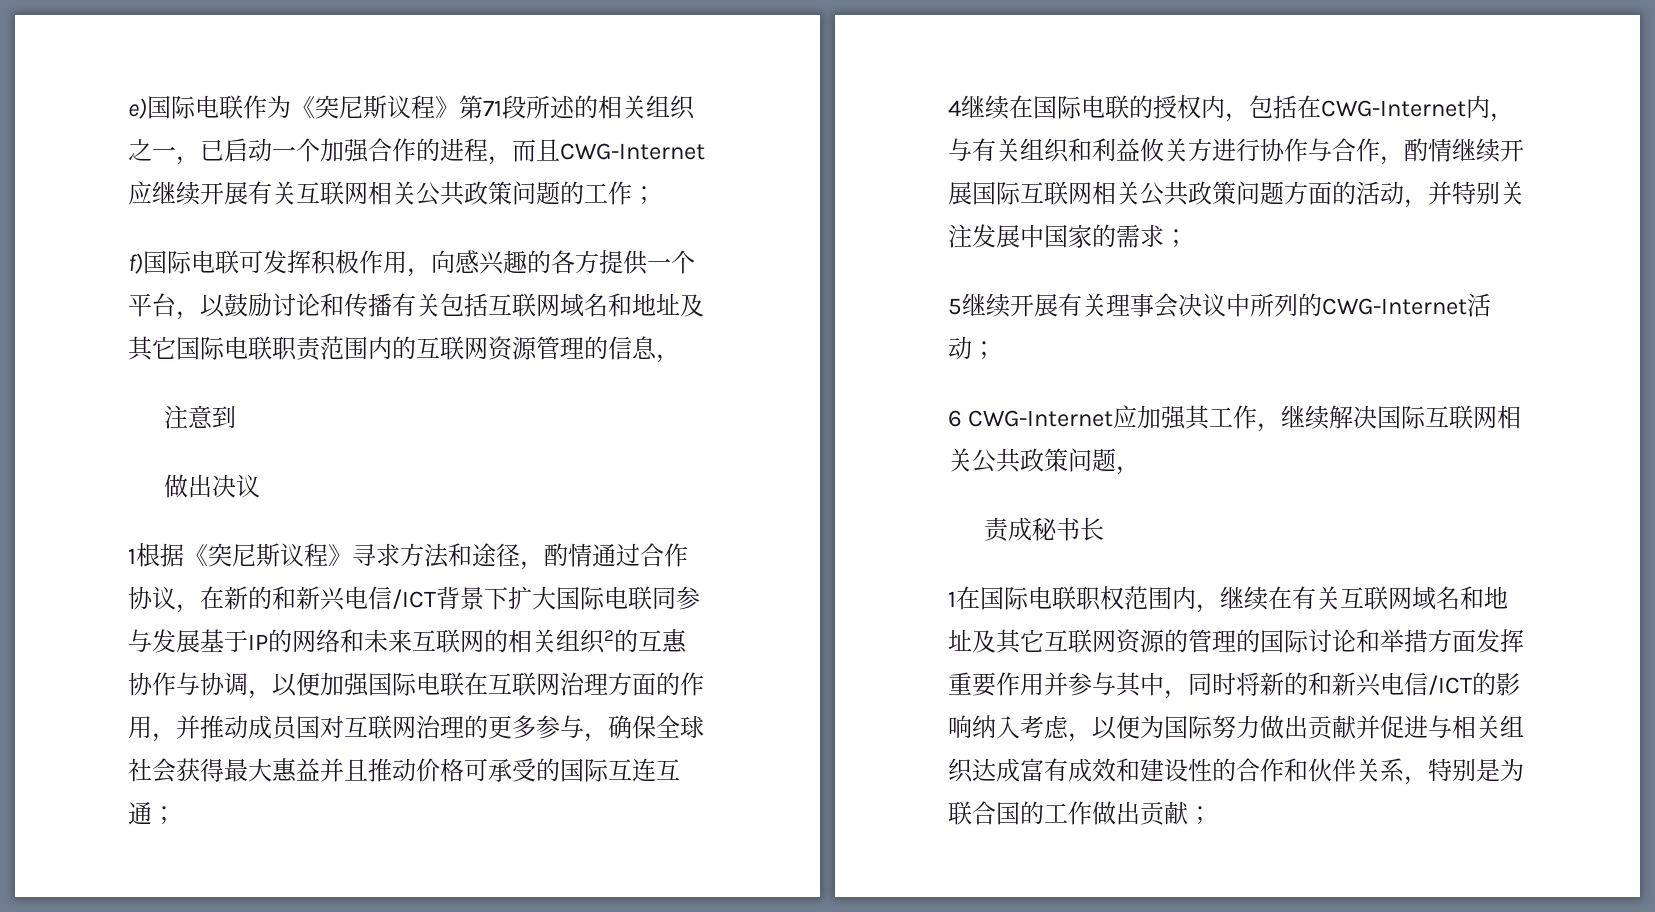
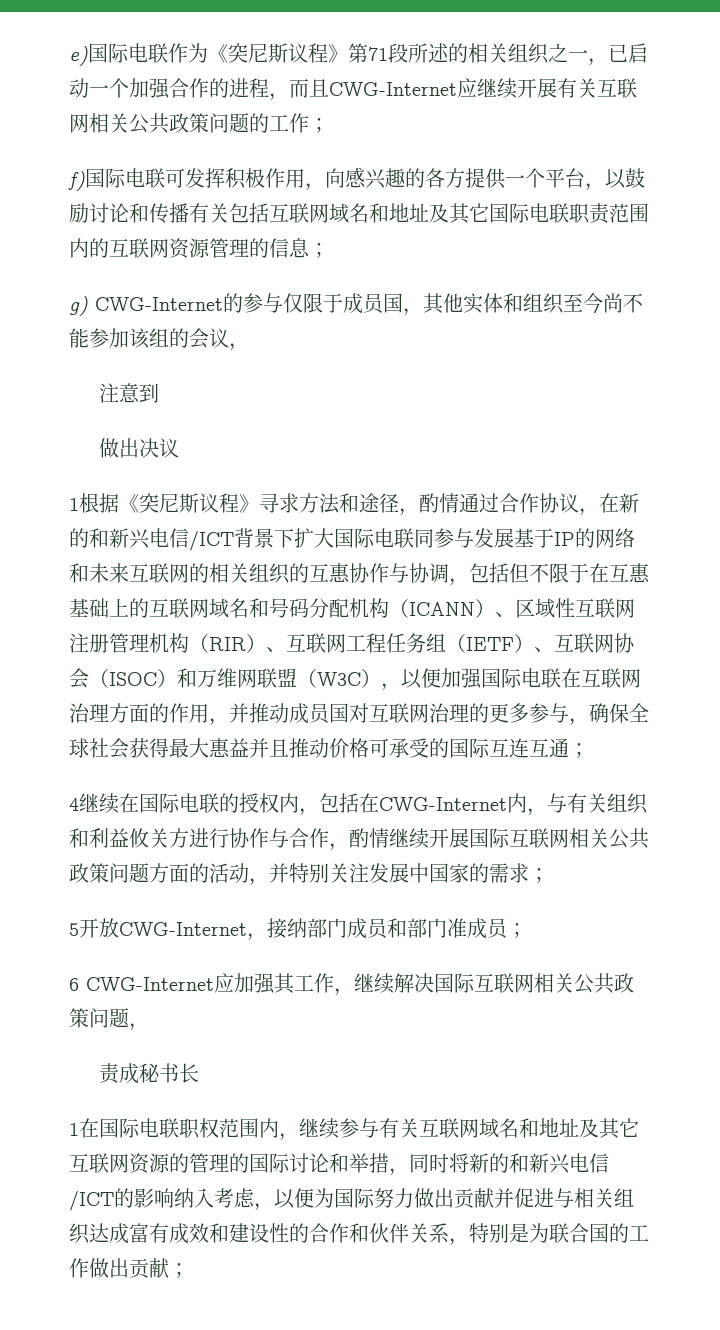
- f)国际电联可发挥积极作用，向感兴趣的各方提供一个平台，以鼓励讨论和传播有关包括互联网域名和地址及其它国际电联职责范围内的互联网资源管理的信息，
+ f)国际电联可发挥积极作用，向感兴趣的各方提供一个平台，以鼓励讨论和传播有关包括互联网域名和地址及其它国际电联职责范围内的互联网资源管理的信息；
+ g) CWG-Internet的参与仅限于成员国，其他实体和组织至今尚不能参加该组的会议，
- 1根据《突尼斯议程》寻求方法和途径，酌情通过合作协议，在新的和新兴电信/ICT背景下扩大国际电联同参与发展基于IP的网络和未来互联网的相关组织2的互惠协作与协调，以便加强国际电联在互联网治理方面的作用，并推动成员国对互联网治理的更多参与，确保全球社会获得最大惠益并且推动价格可承受的国际互连互通；
+ 1根据《突尼斯议程》寻求方法和途径，酌情通过合作协议，在新的和新兴电信/ICT背景下扩大国际电联同参与发展基于IP的网络和未来互联网的相关组织的互惠协作与协调，包括但不限于在互惠基础上的互联网域名和号码分配机构（ICANN）、区域性互联网注册管理机构（RIR）、互联网工程任务组（IETF）、互联网协会（ISOC）和万维网联盟（W3C），以便加强国际电联在互联网治理方面的作用，并推动成员国对互联网治理的更多参与，确保全球社会获得最大惠益并且推动价格可承受的国际互连互通；
- 5继续开展有关理事会决议中所列的CWG-Internet活动；
+ 5开放CWG-Internet，接纳部门成员和部门准成员；
- 1在国际电联职权范围内，继续在有关互联网域名和地址及其它互联网资源的管理的国际讨论和举措方面发挥重要作用并参与其中，同时将新的和新兴电信/ICT的影响纳入考虑，以便为国际努力做出贡献并促进与相关组织达成富有成效和建设性的合作和伙伴关系，特别是为联合国的工作做出贡献；
+ 1在国际电联职权范围内，继续参与有关互联网域名和地址及其它互联网资源的管理的国际讨论和举措，同时将新的和新兴电信/ICT的影响纳入考虑，以便为国际努力做出贡献并促进与相关组织达成富有成效和建设性的合作和伙伴关系，特别是为联合国的工作做出贡献；

